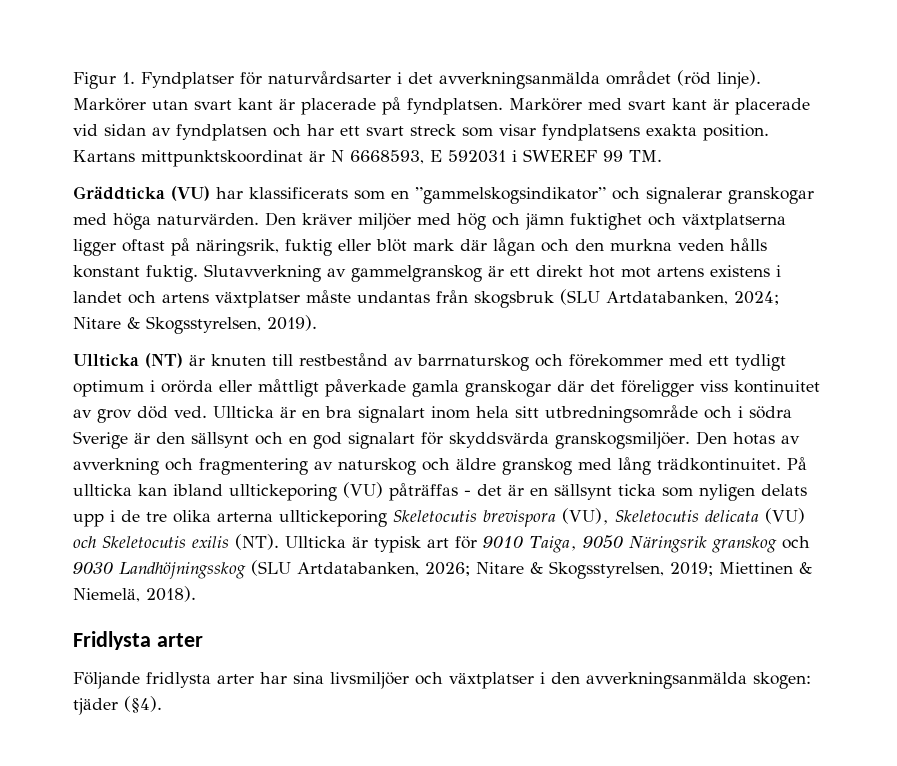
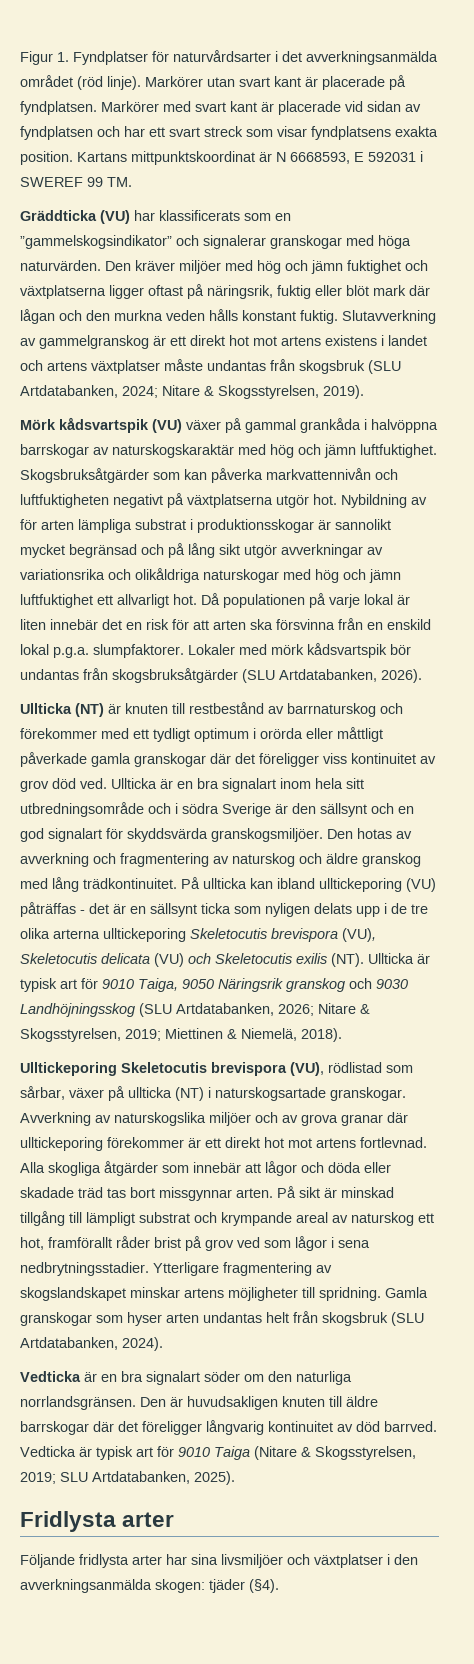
+ Mörk kådsvartspik (VU) växer på gammal grankåda i halvöppna barrskogar av naturskogskaraktär med hög och jämn luftfuktighet. Skogsbruksåtgärder som kan påverka markvattennivån och luftfuktigheten negativt på växtplatserna utgör hot. Nybildning av för arten lämpliga substrat i produktionsskogar är sannolikt mycket begränsad och på lång sikt utgör avverkningar av variationsrika och olikåldriga naturskogar med hög och jämn luftfuktighet ett allvarligt hot. Då populationen på varje lokal är liten innebär det en risk för att arten ska försvinna från en enskild lokal p.g.a. slumpfaktorer. Lokaler med mörk kådsvartspik bör undantas från skogsbruksåtgärder (SLU Artdatabanken, 2026).
+ Ulltickeporing Skeletocutis brevispora (VU), rödlistad som sårbar, växer på ullticka (NT) i naturskogsartade granskogar. Avverkning av naturskogslika miljöer och av grova granar där ulltickeporing förekommer är ett direkt hot mot artens fortlevnad. Alla skogliga åtgärder som innebär att lågor och döda eller skadade träd tas bort missgynnar arten. På sikt är minskad tillgång till lämpligt substrat och krympande areal av naturskog ett hot, framförallt råder brist på grov ved som lågor i sena nedbrytningsstadier. Ytterligare fragmentering av skogslandskapet minskar artens möjligheter till spridning. Gamla granskogar som hyser arten undantas helt från skogsbruk (SLU Artdatabanken, 2024).
+ Vedticka är en bra signalart söder om den naturliga norrlandsgränsen. Den är huvudsakligen knuten till äldre barrskogar där det föreligger långvarig kontinuitet av död barrved. Vedticka är typisk art för 9010 Taiga (Nitare & Skogsstyrelsen, 2019; SLU Artdatabanken, 2025).

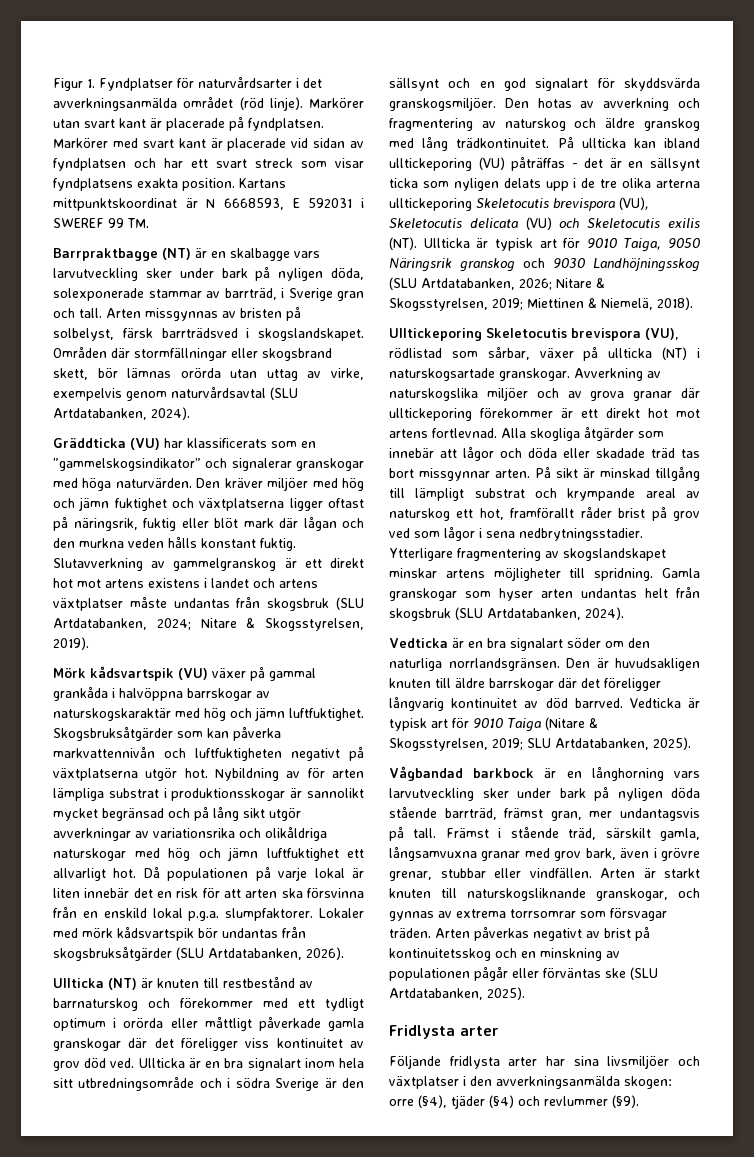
+ Barrpraktbagge (NT) är en skalbagge vars larvutveckling sker under bark på nyligen döda, solexponerade stammar av barrträd, i Sverige gran och tall. Arten missgynnas av bristen på solbelyst, färsk barrträdsved i skogslandskapet. Områden där stormfällningar eller skogsbrand skett, bör lämnas orörda utan uttag av virke, exempelvis genom naturvårdsavtal (SLU Artdatabanken, 2024).
+ Vågbandad barkbock är en långhorning vars larvutveckling sker under bark på nyligen döda stående barrträd, främst gran, mer undantagsvis på tall. Främst i stående träd, särskilt gamla, långsamvuxna granar med grov bark, även i grövre grenar, stubbar eller vindfällen. Arten är starkt knuten till naturskogsliknande granskogar, och gynnas av extrema torrsomrar som försvagar träden. Arten påverkas negativt av brist på kontinuitetsskog och en minskning av populationen pågår eller förväntas ske (SLU Artdatabanken, 2025).
- Följande fridlysta arter har sina livsmiljöer och växtplatser i den avverkningsanmälda skogen: tjäder (§4).
+ Följande fridlysta arter har sina livsmiljöer och växtplatser i den avverkningsanmälda skogen: orre (§4), tjäder (§4) och revlummer (§9).

